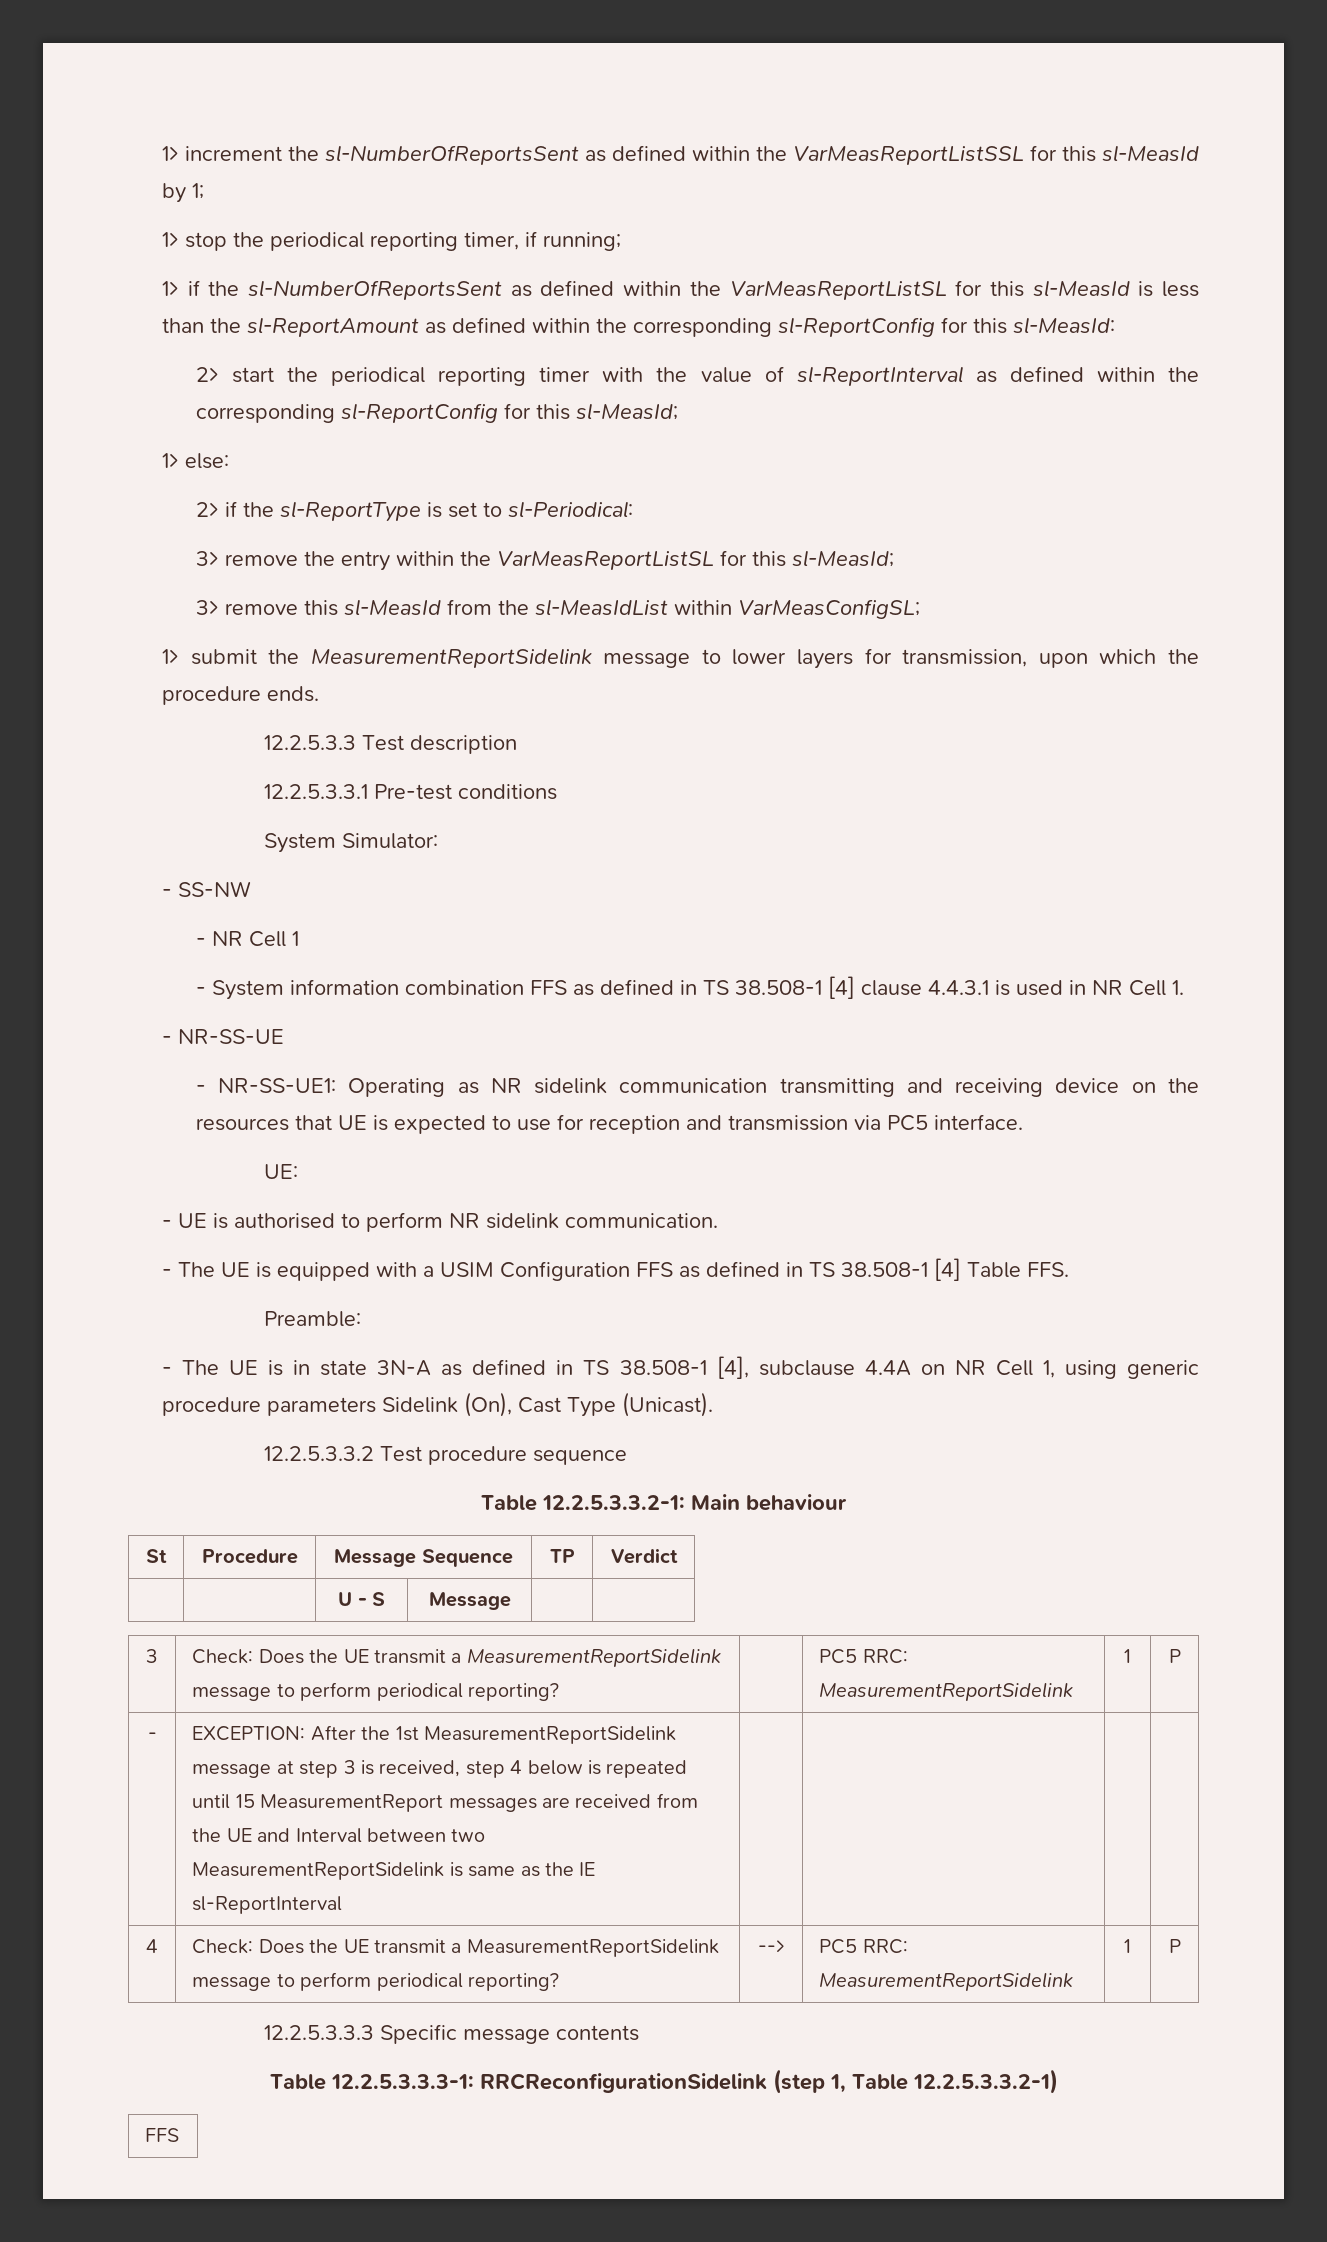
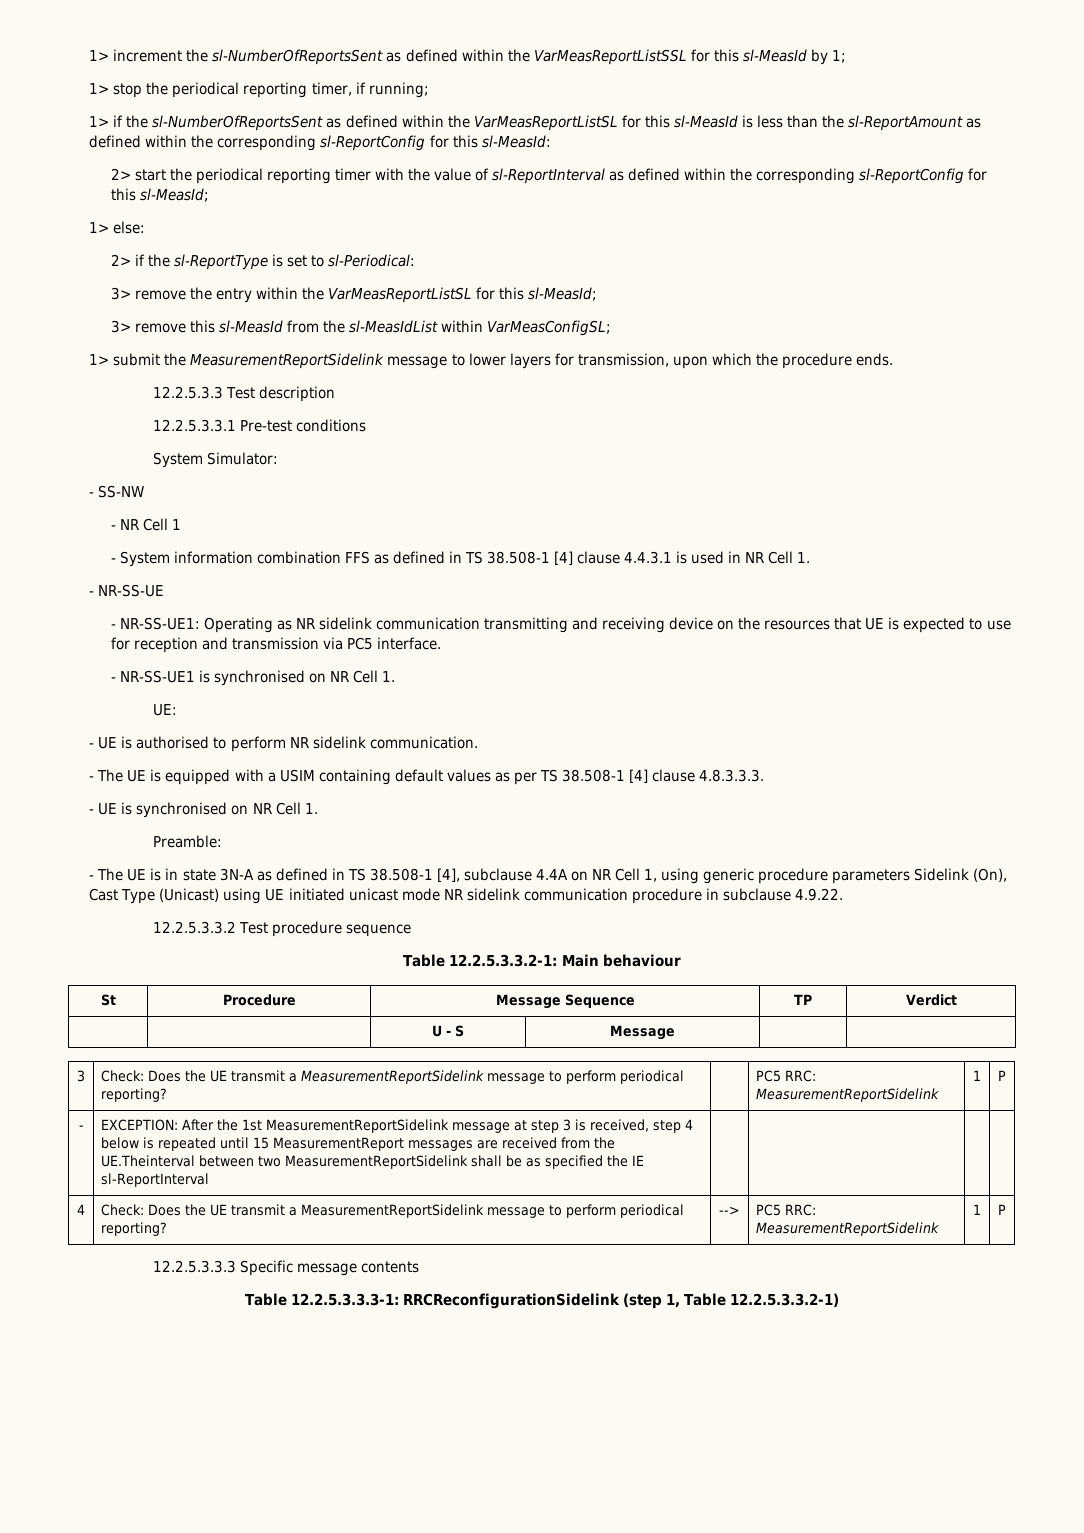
+ - NR-SS-UE1 is synchronised on NR Cell 1.
- - The UE is equipped with a USIM Configuration FFS as defined in TS 38.508-1 [4] Table FFS.
+ - The UE is equipped with a USIM containing default values as per TS 38.508-1 [4] clause 4.8.3.3.3.
+ - UE is synchronised on NR Cell 1.
- - The UE is in state 3N-A as defined in TS 38.508-1 [4], subclause 4.4A on NR Cell 1, using generic procedure parameters Sidelink (On), Cast Type (Unicast).
+ - The UE is in state 3N-A as defined in TS 38.508-1 [4], subclause 4.4A on NR Cell 1, using generic procedure parameters Sidelink (On), Cast Type (Unicast) using UE initiated unicast mode NR sidelink communication procedure in subclause 4.9.22.
- - | EXCEPTION: After the 1st MeasurementReportSidelink message at step 3 is received, step 4 below is repeated until 15 MeasurementReport messages are received from the UE and Interval between two MeasurementReportSidelink is same as the IE sl-ReportInterval | | | |
+ - | EXCEPTION: After the 1st MeasurementReportSidelink message at step 3 is received, step 4 below is repeated until 15 MeasurementReport messages are received from the UE.Theinterval between two MeasurementReportSidelink shall be as specified the IE sl-ReportInterval | | | |
  Table 12.2.5.3.3.3-1: RRCReconfigurationSidelink (step 1, Table 12.2.5.3.3.2-1)
- FFS

